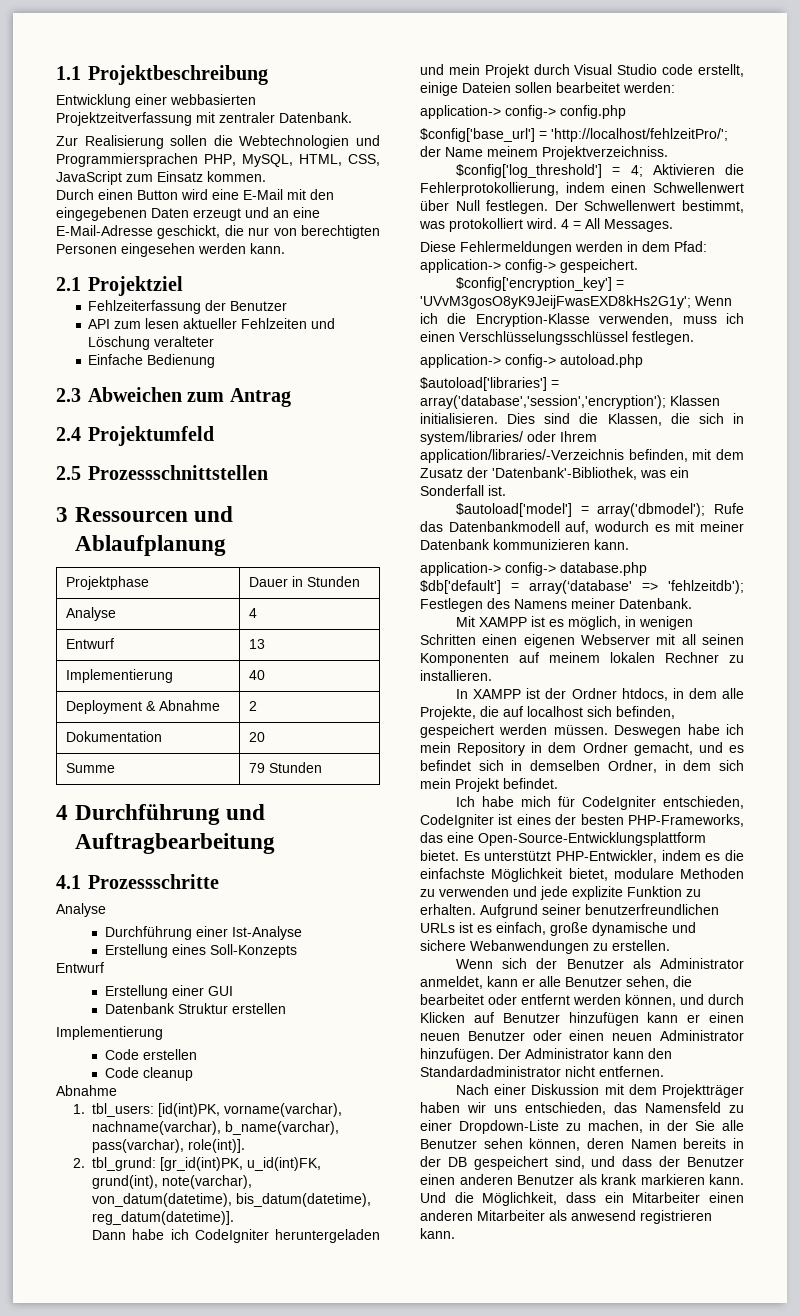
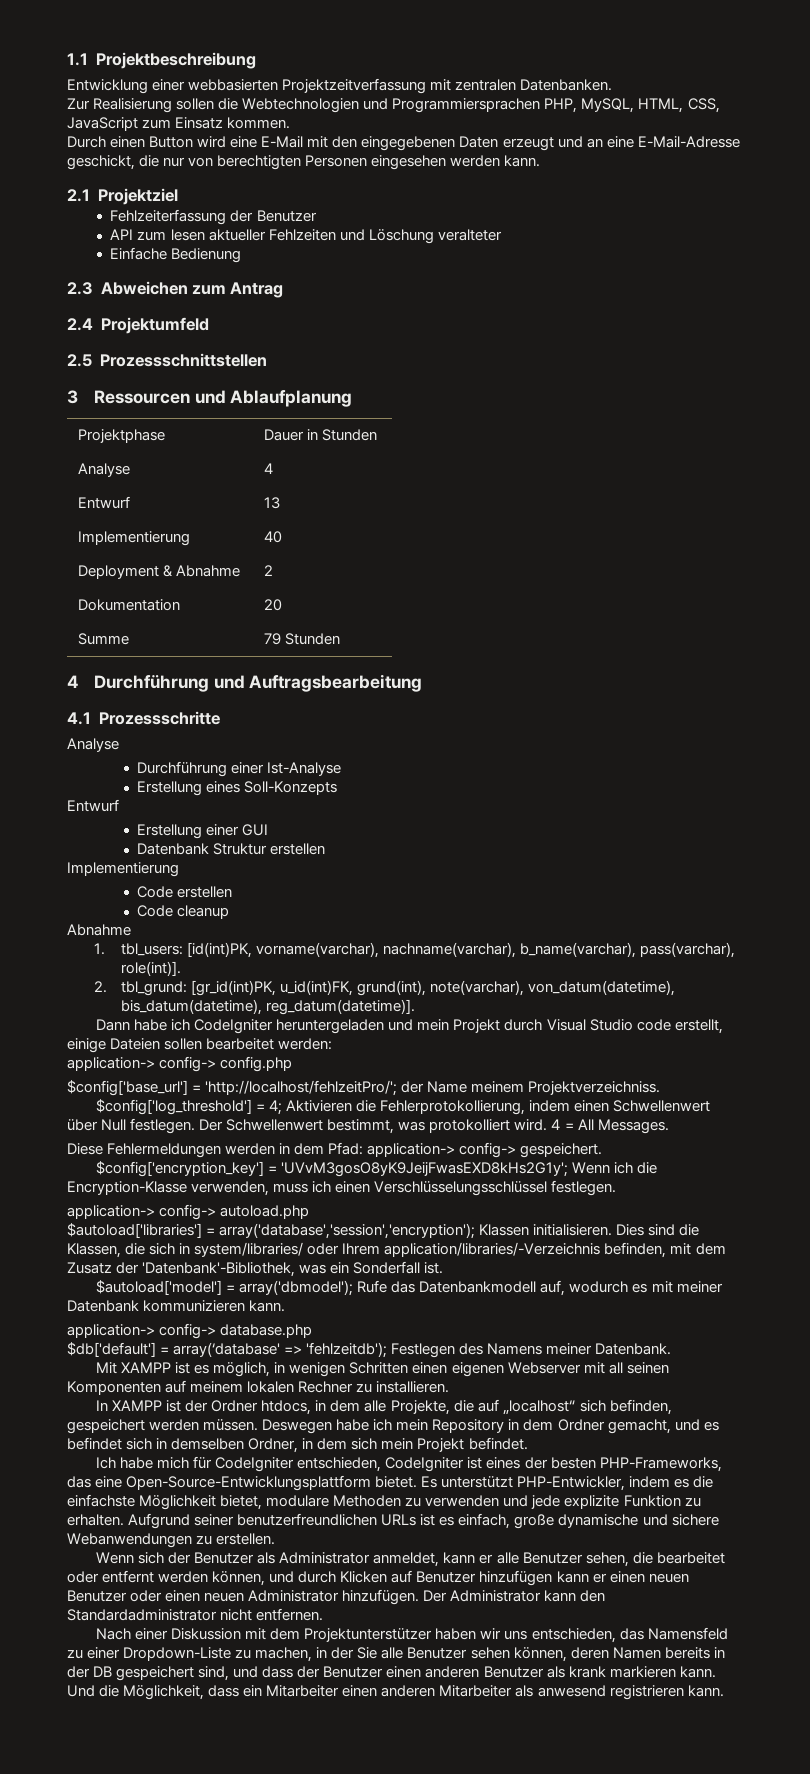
- Entwicklung einer webbasierten Projektzeitverfassung mit zentraler Datenbank.
+ Entwicklung einer webbasierten Projektzeitverfassung mit zentralen Datenbanken.
- 4 Durchführung und Auftragbearbeitung
+ 4 Durchführung und Auftragsbearbeitung
- In XAMPP ist der Ordner htdocs, in dem alle Projekte, die auf localhost sich befinden, gespeichert werden müssen.
+ In XAMPP ist der Ordner htdocs, in dem alle Projekte, die auf „localhost“ sich befinden, gespeichert werden müssen.
- Nach einer Diskussion mit dem Projektträger haben wir uns entschieden, das Namensfeld zu einer Dropdown-Liste zu machen, in der Sie alle Benutzer sehen können, deren Namen bereits in der DB gespeichert sind, und dass der Benutzer einen anderen Benutzer als krank markieren kann.
+ Nach einer Diskussion mit dem Projektunterstützer haben wir uns entschieden, das Namensfeld zu einer Dropdown-Liste zu machen, in der Sie alle Benutzer sehen können, deren Namen bereits in der DB gespeichert sind, und dass der Benutzer einen anderen Benutzer als krank markieren kann.

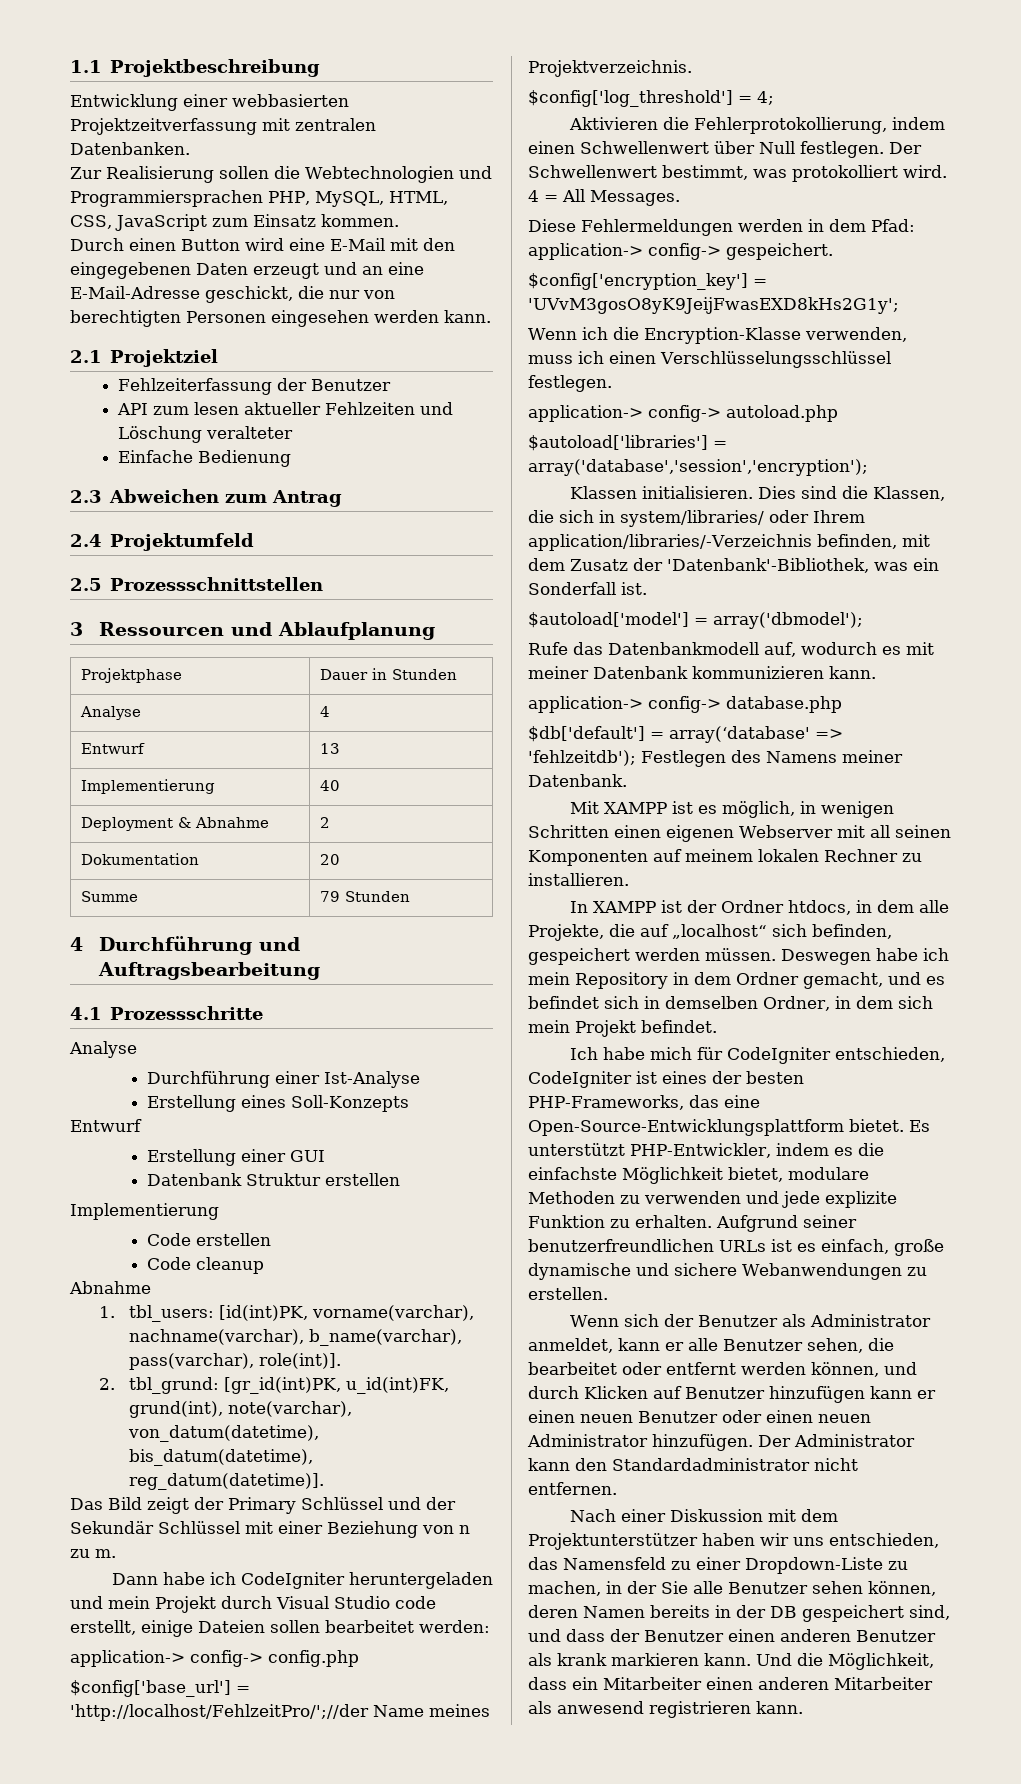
+ Das Bild zeigt der Primary Schlüssel und der Sekundär Schlüssel mit einer Beziehung von n zu m.
- $config['base_url'] = 'http://localhost/fehlzeitPro/'; der Name meinem Projektverzeichniss.
+ $config['base_url'] = 'http://localhost/FehlzeitPro/';//der Name meines Projektverzeichnis.
- $config['log_threshold'] = 4; Aktivieren die Fehlerprotokollierung, indem einen Schwellenwert über Null festlegen.
+ $config['log_threshold'] = 4;
+ Aktivieren die Fehlerprotokollierung, indem einen Schwellenwert über Null festlegen.
- $config['encryption_key'] = 'UVvM3gosO8yK9JeijFwasEXD8kHs2G1y'; Wenn ich die Encryption-Klasse verwenden, muss ich einen Verschlüsselungsschlüssel festlegen.
+ $config['encryption_key'] = 'UVvM3gosO8yK9JeijFwasEXD8kHs2G1y';
+ Wenn ich die Encryption-Klasse verwenden, muss ich einen Verschlüsselungsschlüssel festlegen.
- $autoload['libraries'] = array('database','session','encryption'); Klassen initialisieren.
+ $autoload['libraries'] = array('database','session','encryption');
+ Klassen initialisieren.
- $autoload['model'] = array('dbmodel'); Rufe das Datenbankmodell auf, wodurch es mit meiner Datenbank kommunizieren kann.
+ $autoload['model'] = array('dbmodel');
+ Rufe das Datenbankmodell auf, wodurch es mit meiner Datenbank kommunizieren kann.

